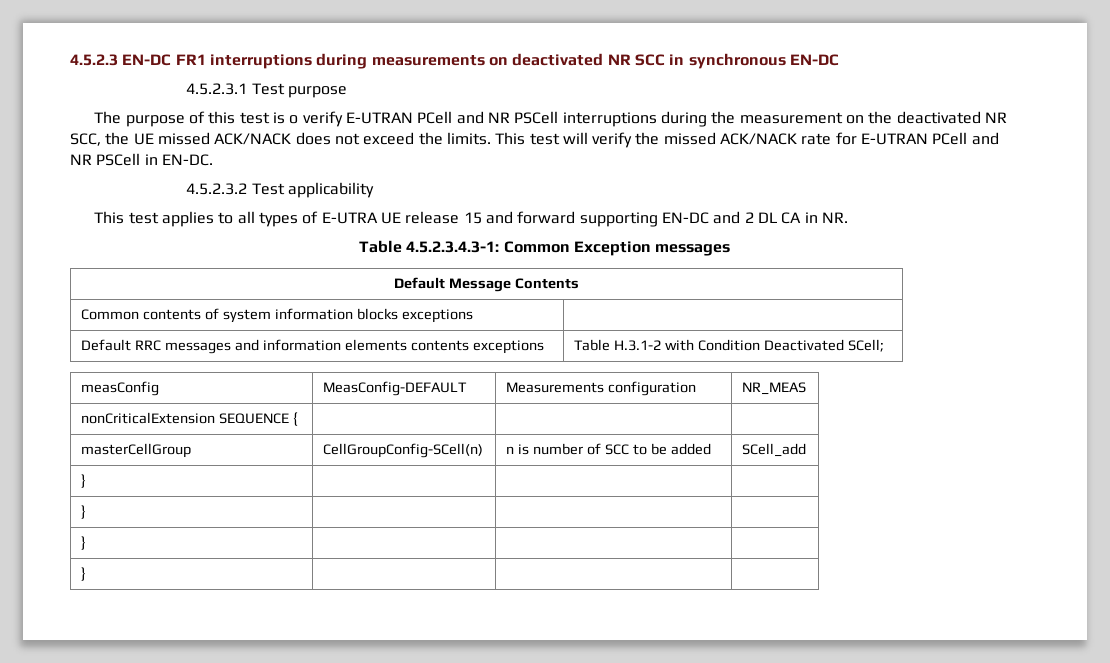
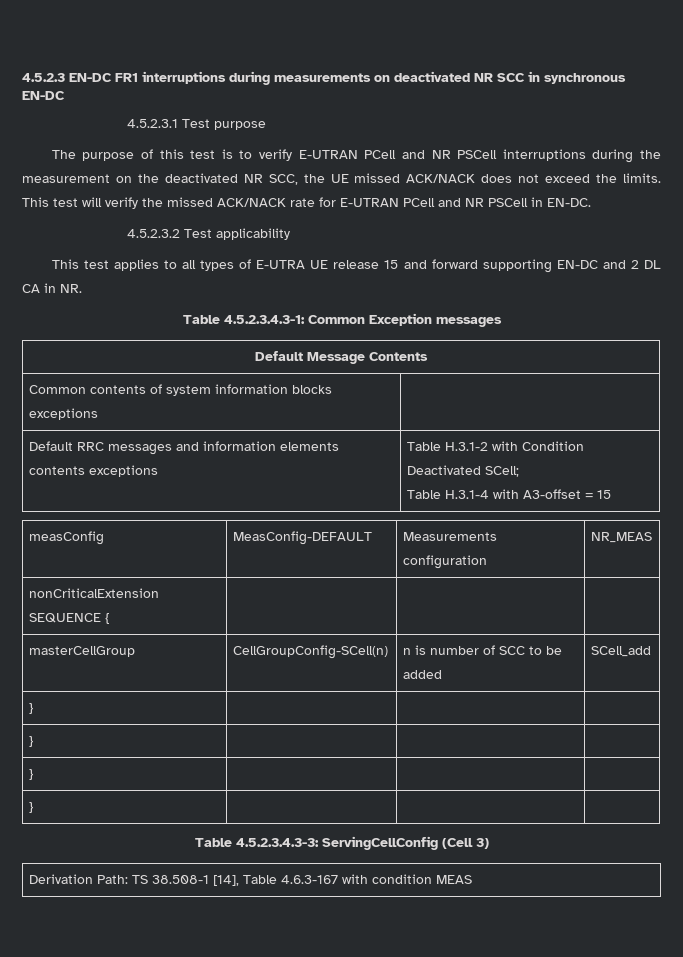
- The purpose of this test is o verify E-UTRAN PCell and NR PSCell interruptions during the measurement on the deactivated NR SCC, the UE missed ACK/NACK does not exceed the limits.
+ The purpose of this test is to verify E-UTRAN PCell and NR PSCell interruptions during the measurement on the deactivated NR SCC, the UE missed ACK/NACK does not exceed the limits.
  Default RRC messages and information elements contents exceptions | Table H.3.1-2 with Condition Deactivated SCell;
+ Table H.3.1-4 with A3-offset = 15
+ Table 4.5.2.3.4.3-3: ServingCellConfig (Cell 3)
+ Derivation Path: TS 38.508-1 [14], Table 4.6.3-167 with condition MEAS

